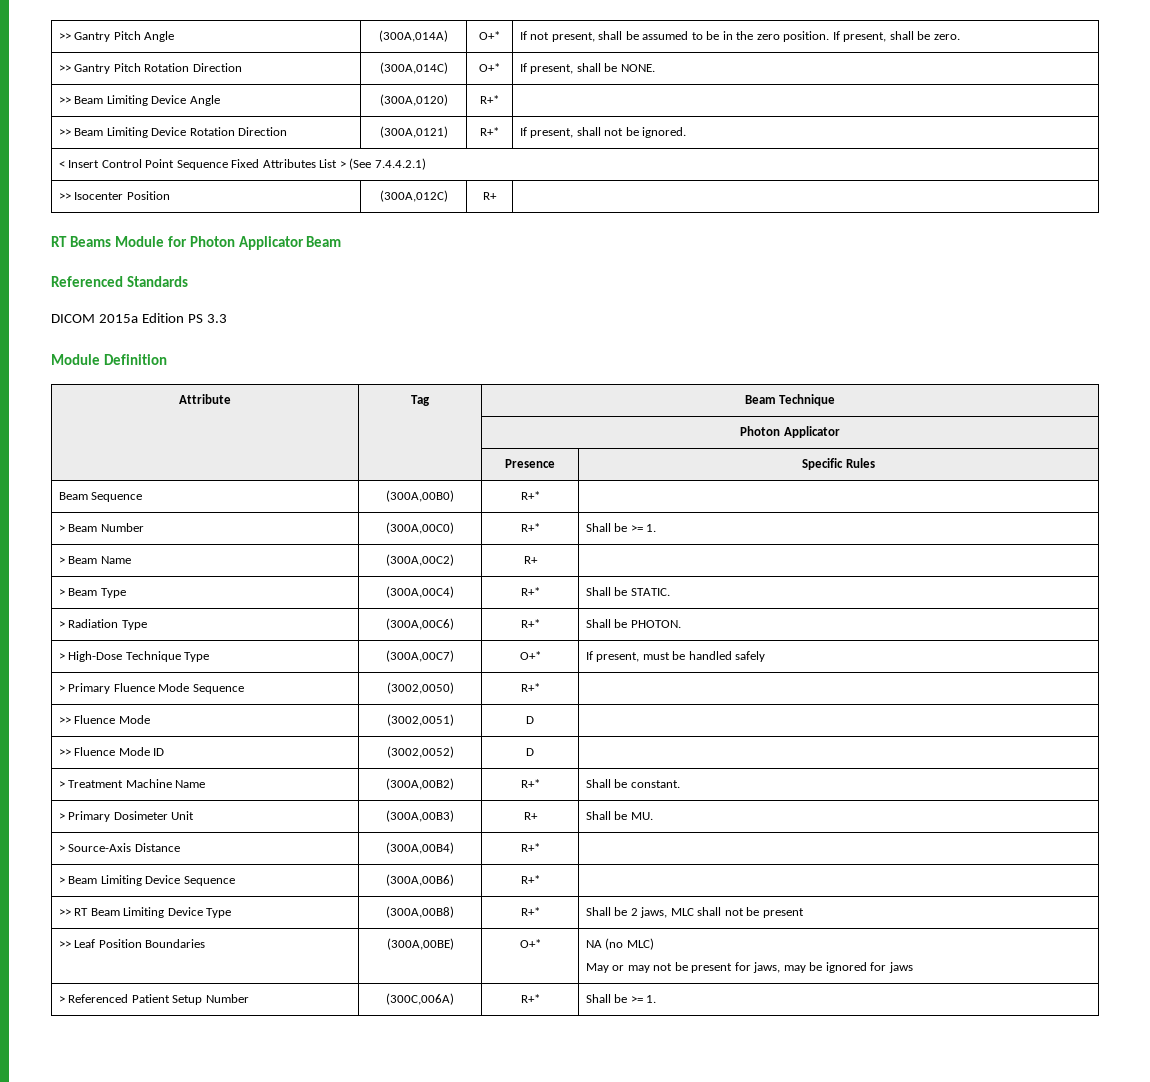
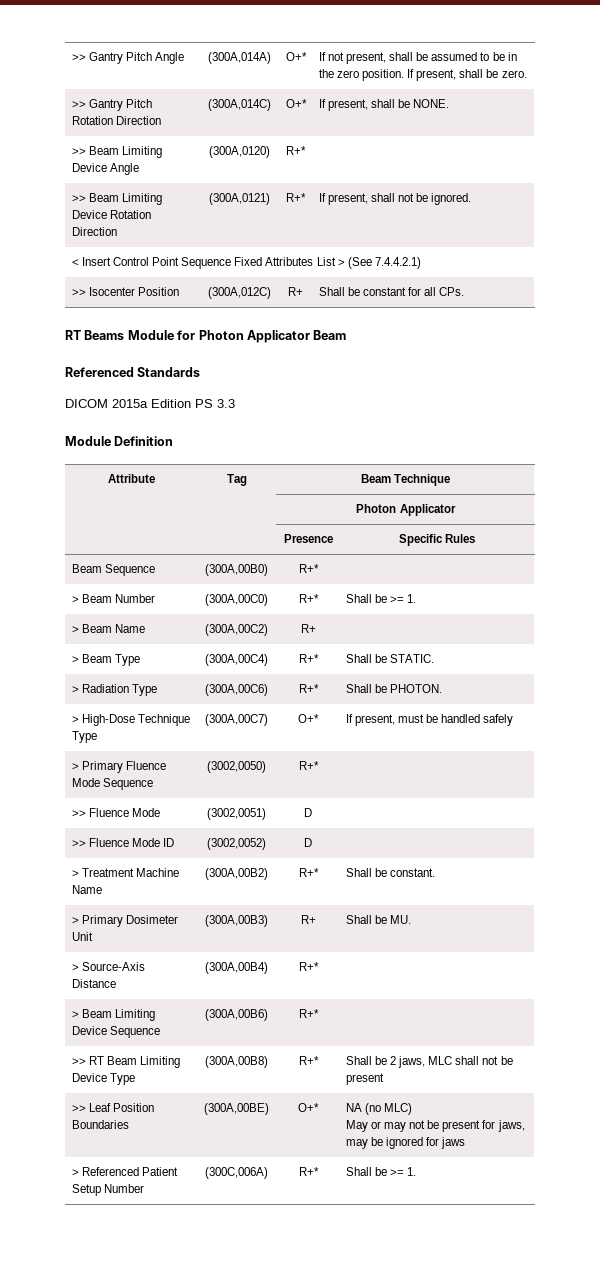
- >> Isocenter Position | (300A,012C) | R+ |
+ >> Isocenter Position | (300A,012C) | R+ | Shall be constant for all CPs.

